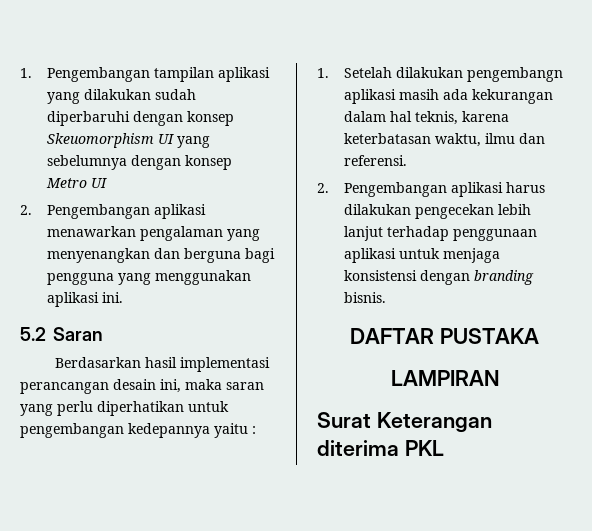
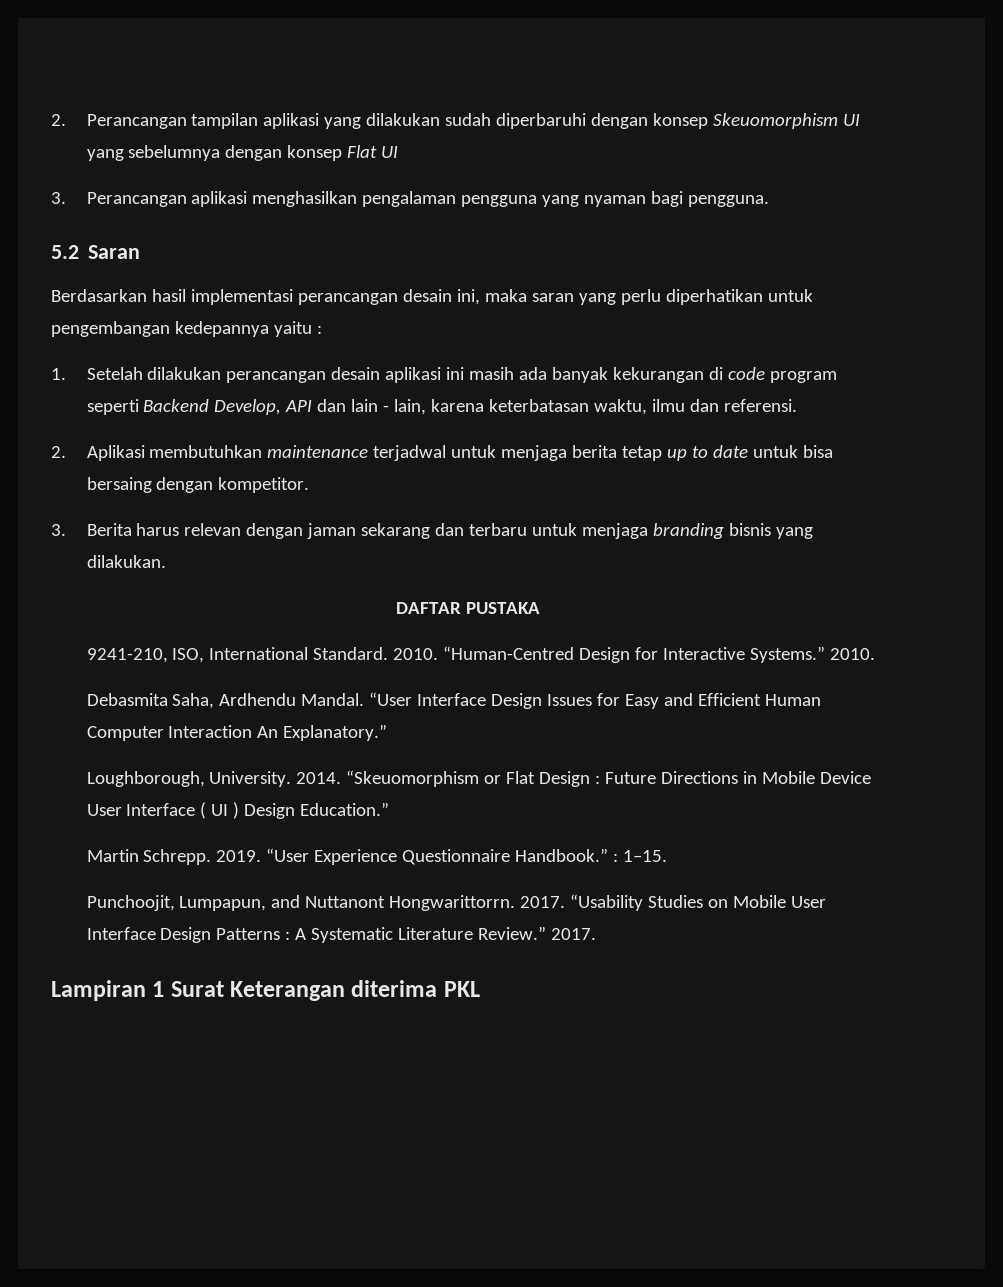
- 1. Pengembangan tampilan aplikasi yang dilakukan sudah diperbaruhi dengan konsep Skeuomorphism UI yang sebelumnya dengan konsep Metro UI
+ 2. Perancangan tampilan aplikasi yang dilakukan sudah diperbaruhi dengan konsep Skeuomorphism UI yang sebelumnya dengan konsep Flat UI
- 2. Pengembangan aplikasi menawarkan pengalaman yang menyenangkan dan berguna bagi pengguna yang menggunakan aplikasi ini.
+ 3. Perancangan aplikasi menghasilkan pengalaman pengguna yang nyaman bagi pengguna.
- 1. Setelah dilakukan pengembangn aplikasi masih ada kekurangan dalam hal teknis, karena keterbatasan waktu, ilmu dan referensi.
+ 1. Setelah dilakukan perancangan desain aplikasi ini masih ada banyak kekurangan di code program seperti Backend Develop, API dan lain - lain, karena keterbatasan waktu, ilmu dan referensi.
- 2. Pengembangan aplikasi harus dilakukan pengecekan lebih lanjut terhadap penggunaan aplikasi untuk menjaga konsistensi dengan branding bisnis.
+ 2. Aplikasi membutuhkan maintenance terjadwal untuk menjaga berita tetap up to date untuk bisa bersaing dengan kompetitor.
+ 3. Berita harus relevan dengan jaman sekarang dan terbaru untuk menjaga branding bisnis yang dilakukan.
  DAFTAR PUSTAKA
- LAMPIRAN
- Surat Keterangan diterima PKL
+ 9241-210, ISO, International Standard. 2010. “Human-Centred Design for Interactive Systems.” 2010.
+ Debasmita Saha, Ardhendu Mandal. “User Interface Design Issues for Easy and Efficient Human Computer Interaction An Explanatory.”
+ Loughborough, University. 2014. “Skeuomorphism or Flat Design : Future Directions in Mobile Device User Interface ( UI ) Design Education.”
+ Martin Schrepp. 2019. “User Experience Questionnaire Handbook.” : 1–15.
+ Punchoojit, Lumpapun, and Nuttanont Hongwarittorrn. 2017. “Usability Studies on Mobile User Interface Design Patterns : A Systematic Literature Review.” 2017.
+ Lampiran 1 Surat Keterangan diterima PKL

